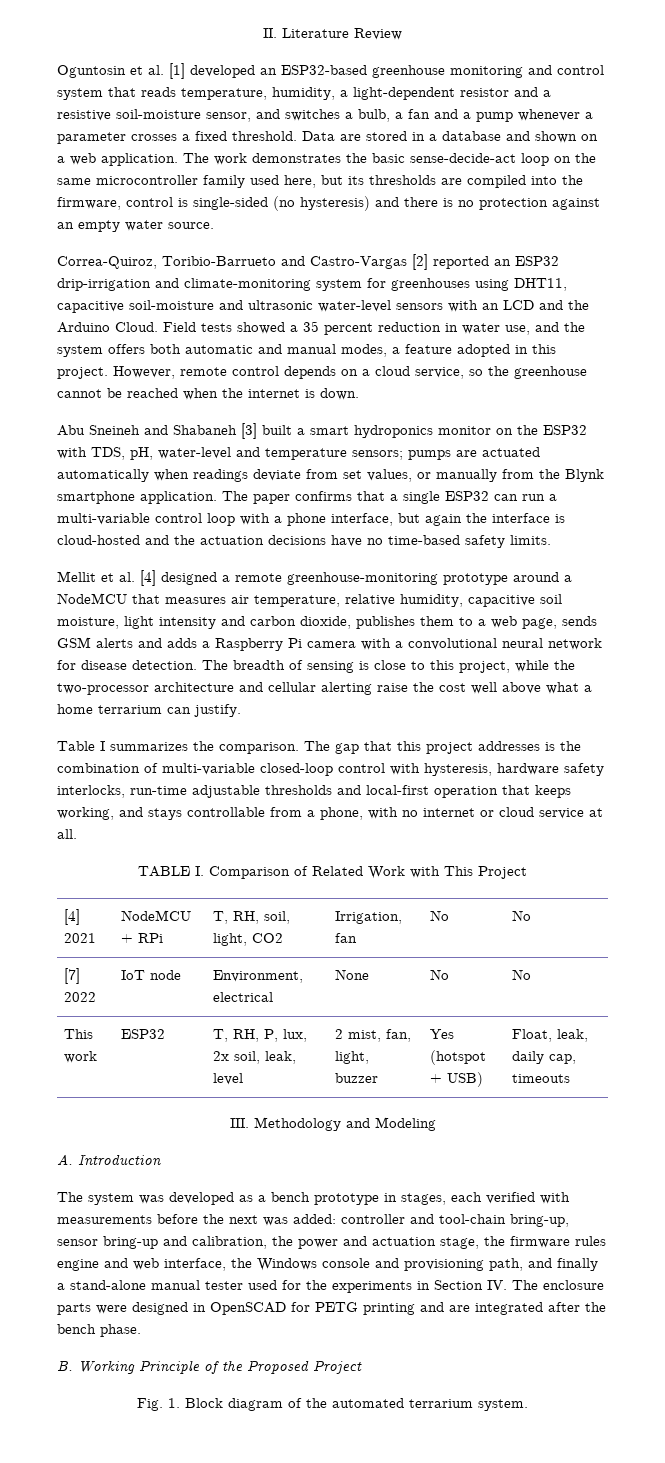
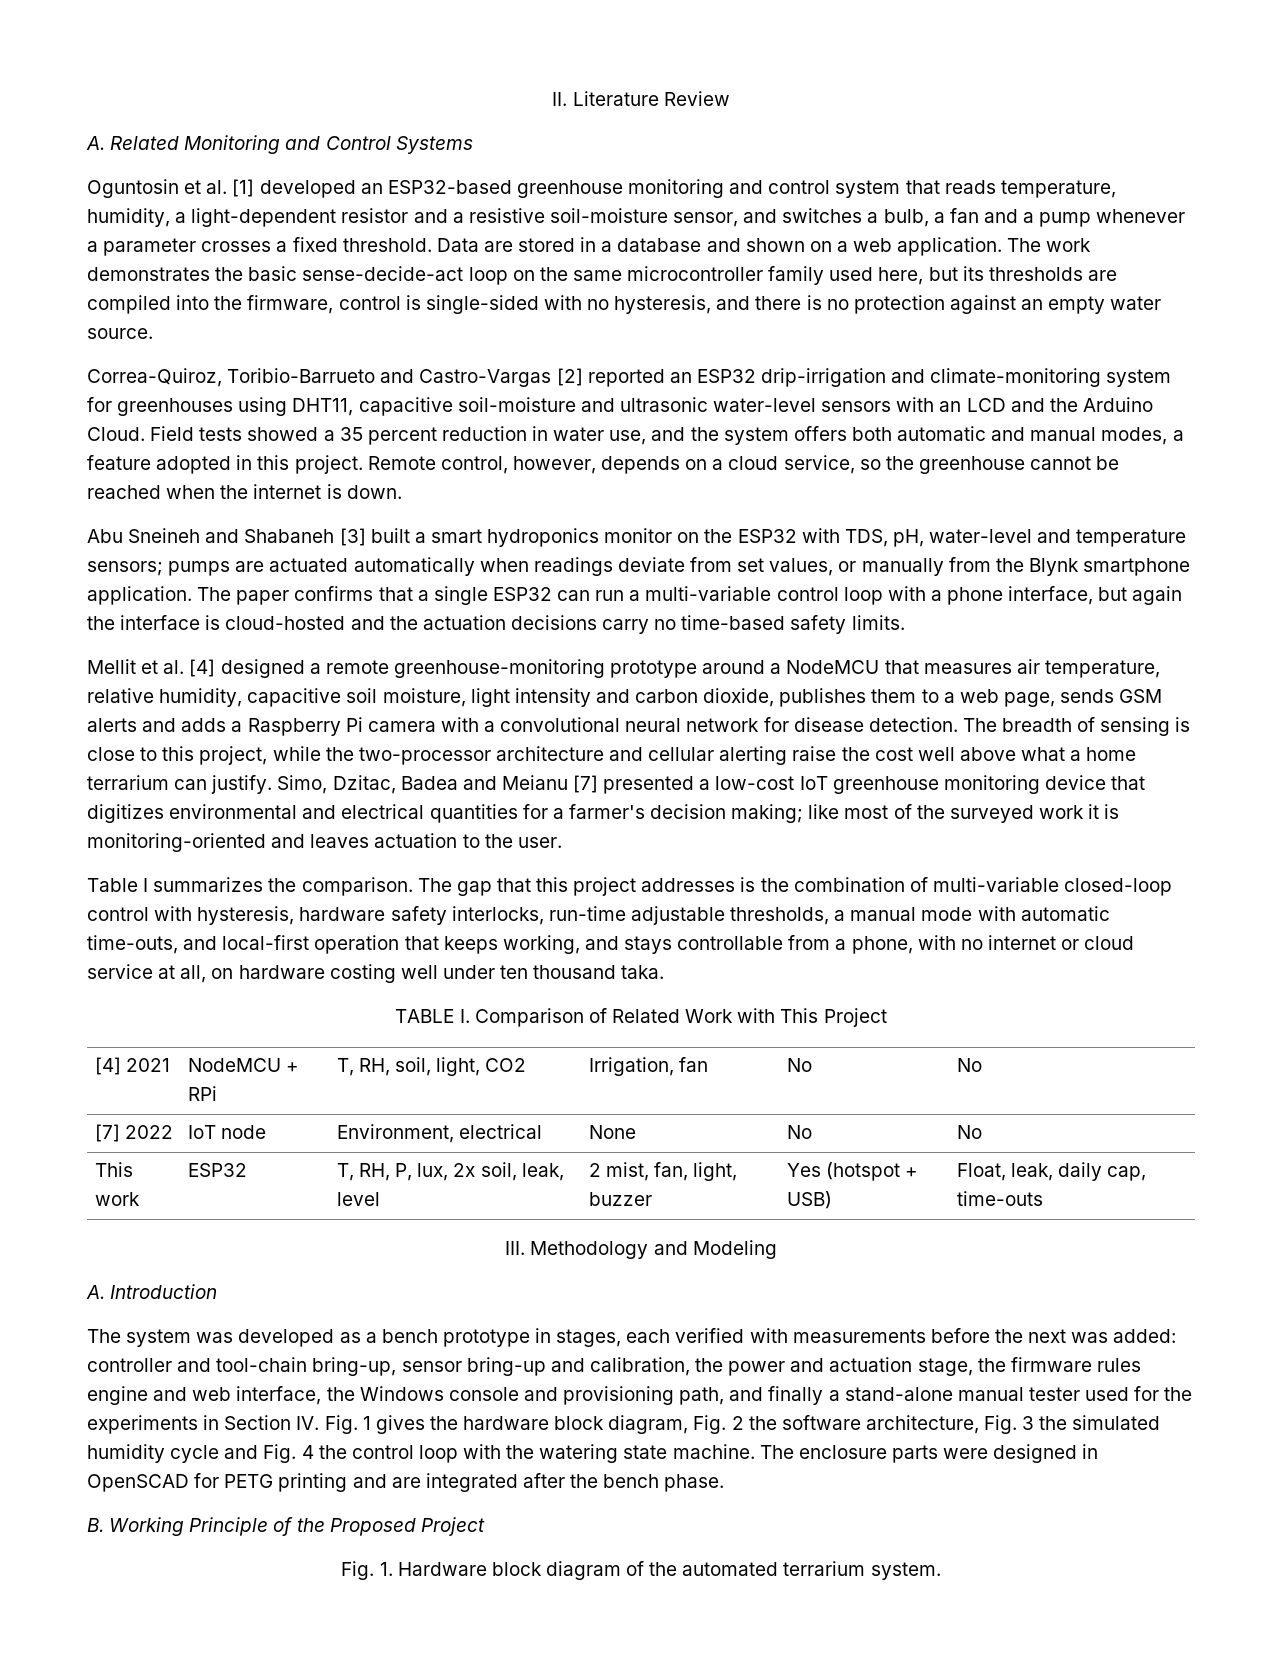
+ A. Related Monitoring and Control Systems
- The work demonstrates the basic sense-decide-act loop on the same microcontroller family used here, but its thresholds are compiled into the firmware, control is single-sided (no hysteresis) and there is no protection against an empty water source.
+ The work demonstrates the basic sense-decide-act loop on the same microcontroller family used here, but its thresholds are compiled into the firmware, control is single-sided with no hysteresis, and there is no protection against an empty water source.
- However, remote control depends on a cloud service, so the greenhouse cannot be reached when the internet is down.
+ Remote control, however, depends on a cloud service, so the greenhouse cannot be reached when the internet is down.
- The paper confirms that a single ESP32 can run a multi-variable control loop with a phone interface, but again the interface is cloud-hosted and the actuation decisions have no time-based safety limits.
+ The paper confirms that a single ESP32 can run a multi-variable control loop with a phone interface, but again the interface is cloud-hosted and the actuation decisions carry no time-based safety limits.
+ Simo, Dzitac, Badea and Meianu [7] presented a low-cost IoT greenhouse monitoring device that digitizes environmental and electrical quantities for a farmer's decision making; like most of the surveyed work it is monitoring-oriented and leaves actuation to the user.
- The gap that this project addresses is the combination of multi-variable closed-loop control with hysteresis, hardware safety interlocks, run-time adjustable thresholds and local-first operation that keeps working, and stays controllable from a phone, with no internet or cloud service at all.
+ The gap that this project addresses is the combination of multi-variable closed-loop control with hysteresis, hardware safety interlocks, run-time adjustable thresholds, a manual mode with automatic time-outs, and local-first operation that keeps working, and stays controllable from a phone, with no internet or cloud service at all, on hardware costing well under ten thousand taka.
- This work | ESP32 | T, RH, P, lux, 2x soil, leak, level | 2 mist, fan, light, buzzer | Yes (hotspot + USB) | Float, leak, daily cap, timeouts
+ This work | ESP32 | T, RH, P, lux, 2x soil, leak, level | 2 mist, fan, light, buzzer | Yes (hotspot + USB) | Float, leak, daily cap, time-outs
- controller and tool-chain bring-up, sensor bring-up and calibration, the power and actuation stage, the firmware rules engine and web interface, the Windows console and provisioning path, and finally a stand-alone manual tester used for the experiments in Section IV. The enclosure parts were designed in OpenSCAD for PETG printing and are integrated after the bench phase.
+ controller and tool-chain bring-up, sensor bring-up and calibration, the power and actuation stage, the firmware rules engine and web interface, the Windows console and provisioning path, and finally a stand-alone manual tester used for the experiments in Section IV. Fig. 1 gives the hardware block diagram, Fig. 2 the software architecture, Fig. 3 the simulated humidity cycle and Fig. 4 the control loop with the watering state machine. The enclosure parts were designed in OpenSCAD for PETG printing and are integrated after the bench phase.
- Fig. 1. Block diagram of the automated terrarium system.
+ Fig. 1. Hardware block diagram of the automated terrarium system.

